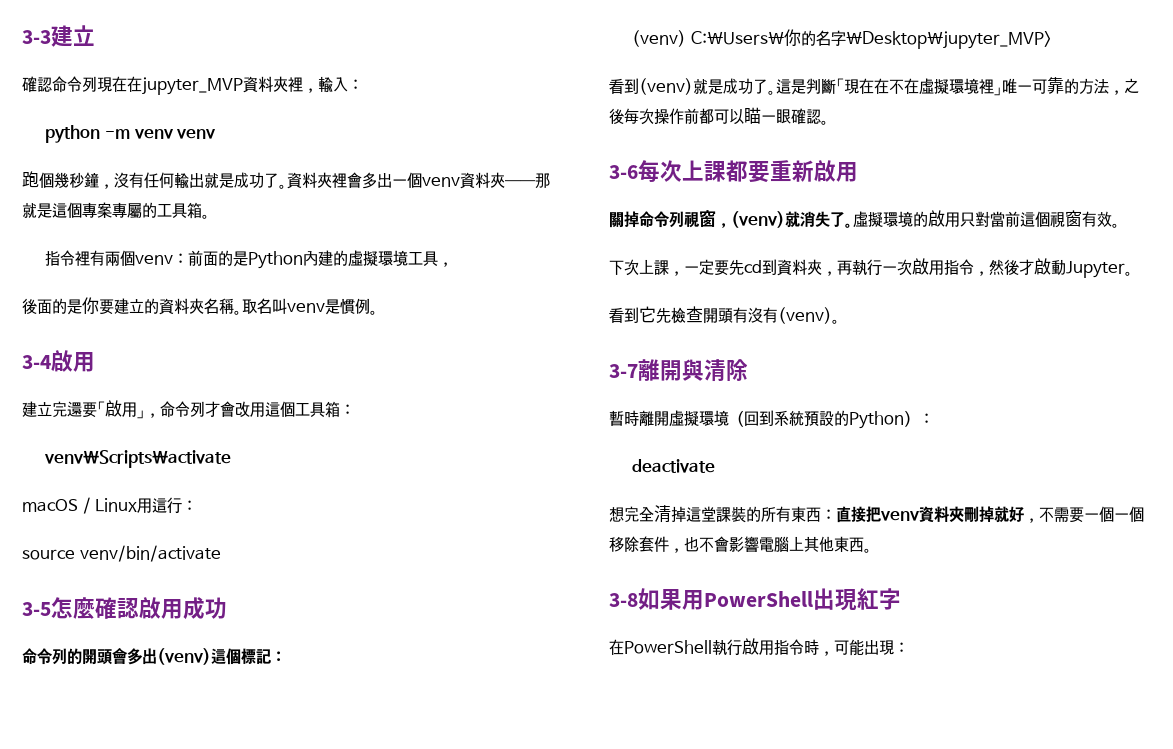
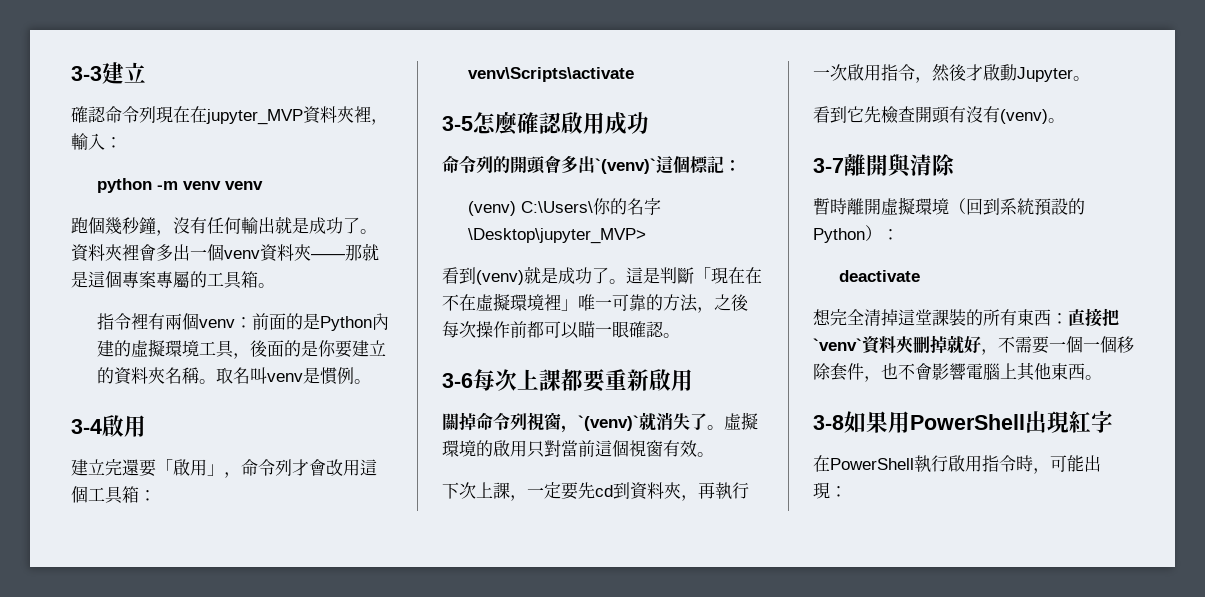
- 指令裡有兩個venv：前面的是Python內建的虛擬環境工具，
- 後面的是你要建立的資料夾名稱。
+ 指令裡有兩個venv：前面的是Python內建的虛擬環境工具，後面的是你要建立的資料夾名稱。
- macOS / Linux用這行：
- source venv/bin/activate
- 命令列的開頭會多出(venv)這個標記：
+ 命令列的開頭會多出`(venv)`這個標記：
- 關掉命令列視窗，(venv)就消失了。
+ 關掉命令列視窗，`(venv)`就消失了。
- 想完全清掉這堂課裝的所有東西：直接把venv資料夾刪掉就好，不需要一個一個移除套件，也不會影響電腦上其他東西。
+ 想完全清掉這堂課裝的所有東西：直接把`venv`資料夾刪掉就好，不需要一個一個移除套件，也不會影響電腦上其他東西。

